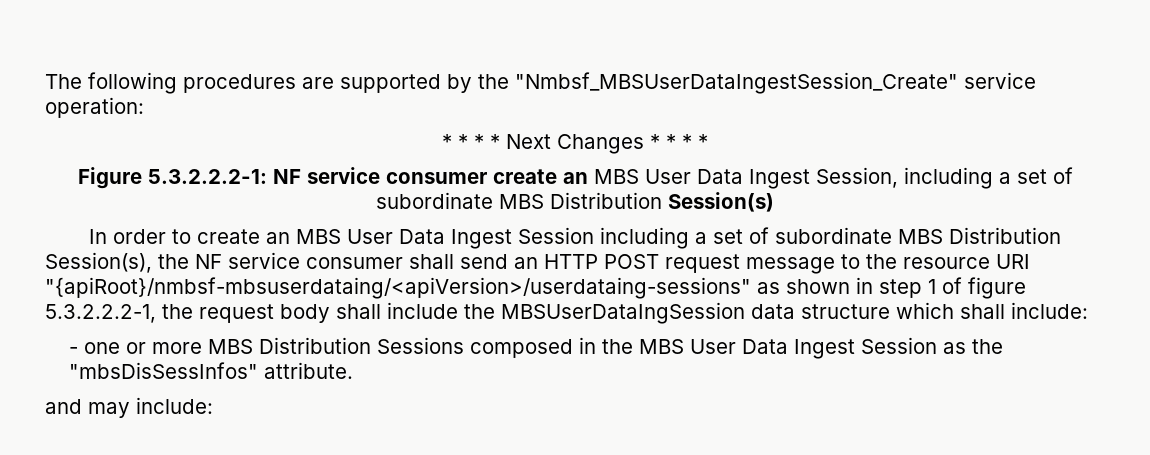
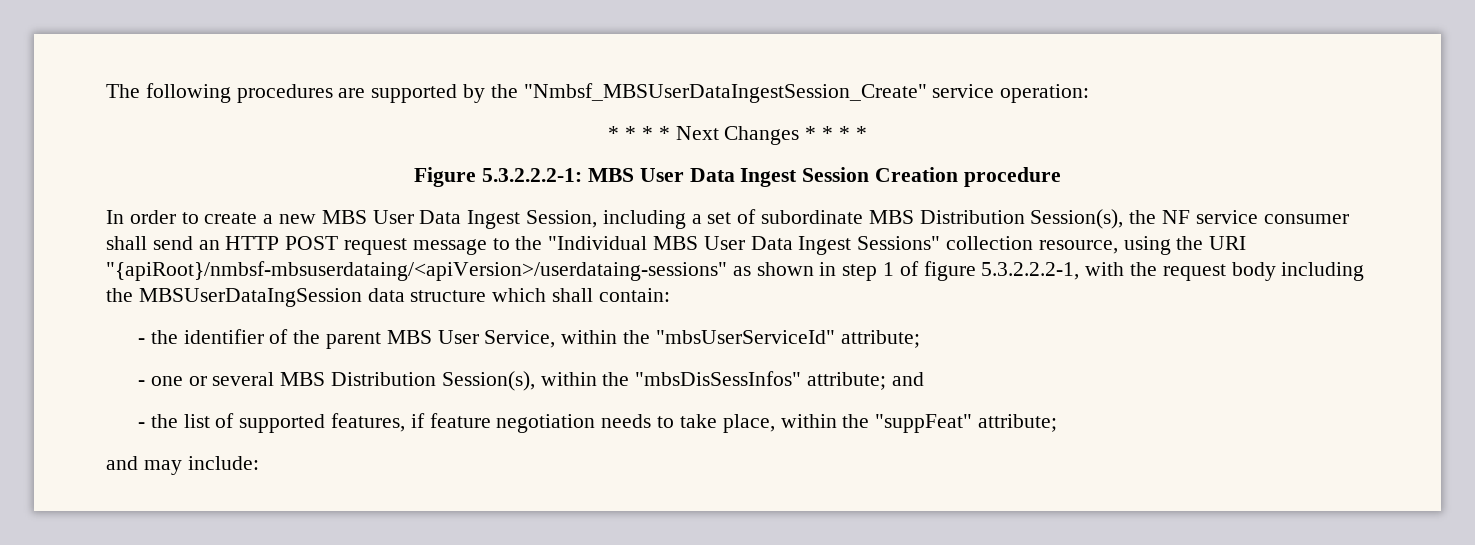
- Figure 5.3.2.2.2-1: NF service consumer create an MBS User Data Ingest Session, including a set of subordinate MBS Distribution Session(s)
- In order to create an MBS User Data Ingest Session including a set of subordinate MBS Distribution Session(s), the NF service consumer shall send an HTTP POST request message to the resource URI "{apiRoot}/nmbsf-mbsuserdataing/<apiVersion>/userdataing-sessions" as shown in step 1 of figure 5.3.2.2.2-1, the request body shall include the MBSUserDataIngSession data structure which shall include:
+ Figure 5.3.2.2.2-1: MBS User Data Ingest Session Creation procedure
+ In order to create a new MBS User Data Ingest Session, including a set of subordinate MBS Distribution Session(s), the NF service consumer shall send an HTTP POST request message to the "Individual MBS User Data Ingest Sessions" collection resource, using the URI "{apiRoot}/nmbsf-mbsuserdataing/<apiVersion>/userdataing-sessions" as shown in step 1 of figure 5.3.2.2.2-1, with the request body including the MBSUserDataIngSession data structure which shall contain:
+ - the identifier of the parent MBS User Service, within the "mbsUserServiceId" attribute;
- - one or more MBS Distribution Sessions composed in the MBS User Data Ingest Session as the "mbsDisSessInfos" attribute.
+ - one or several MBS Distribution Session(s), within the "mbsDisSessInfos" attribute; and
+ - the list of supported features, if feature negotiation needs to take place, within the "suppFeat" attribute;

